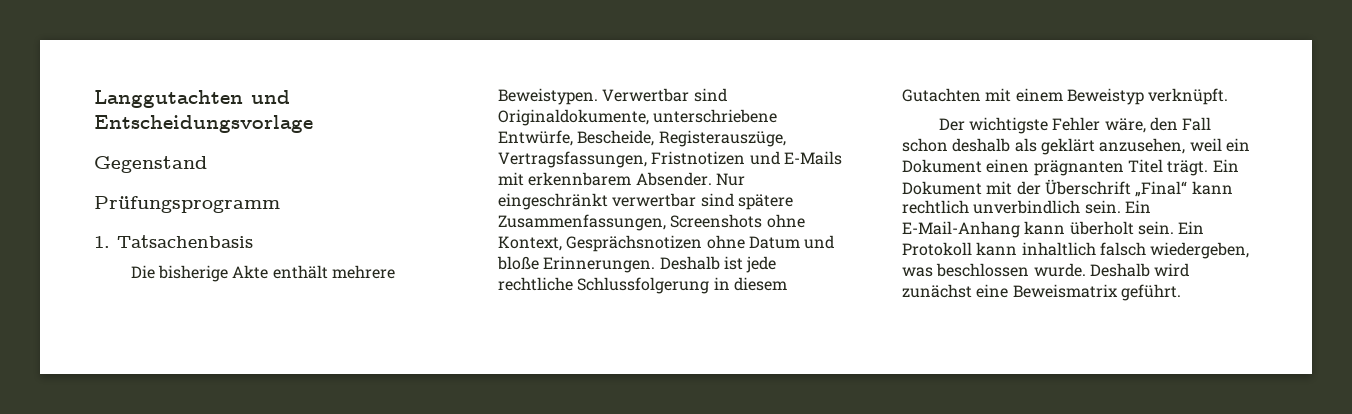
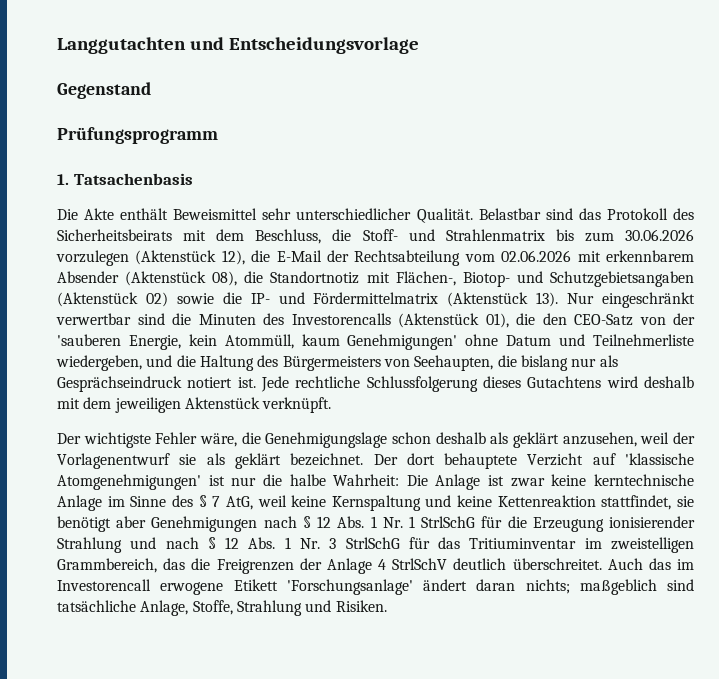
- Die bisherige Akte enthält mehrere Beweistypen. Verwertbar sind Originaldokumente, unterschriebene Entwürfe, Bescheide, Registerauszüge, Vertragsfassungen, Fristnotizen und E-Mails mit erkennbarem Absender. Nur eingeschränkt verwertbar sind spätere Zusammenfassungen, Screenshots ohne Kontext, Gesprächsnotizen ohne Datum und bloße Erinnerungen. Deshalb ist jede rechtliche Schlussfolgerung in diesem Gutachten mit einem Beweistyp verknüpft.
+ Die Akte enthält Beweismittel sehr unterschiedlicher Qualität. Belastbar sind das Protokoll des Sicherheitsbeirats mit dem Beschluss, die Stoff- und Strahlenmatrix bis zum 30.06.2026 vorzulegen (Aktenstück 12), die E-Mail der Rechtsabteilung vom 02.06.2026 mit erkennbarem Absender (Aktenstück 08), die Standortnotiz mit Flächen-, Biotop- und Schutzgebietsangaben (Aktenstück 02) sowie die IP- und Fördermittelmatrix (Aktenstück 13). Nur eingeschränkt verwertbar sind die Minuten des Investorencalls (Aktenstück 01), die den CEO-Satz von der 'sauberen Energie, kein Atommüll, kaum Genehmigungen' ohne Datum und Teilnehmerliste wiedergeben, und die Haltung des Bürgermeisters von Seehaupten, die bislang nur als Gesprächseindruck notiert ist. Jede rechtliche Schlussfolgerung dieses Gutachtens wird deshalb mit dem jeweiligen Aktenstück verknüpft.
- Der wichtigste Fehler wäre, den Fall schon deshalb als geklärt anzusehen, weil ein Dokument einen prägnanten Titel trägt. Ein Dokument mit der Überschrift „Final“ kann rechtlich unverbindlich sein. Ein E-Mail-Anhang kann überholt sein. Ein Protokoll kann inhaltlich falsch wiedergeben, was beschlossen wurde. Deshalb wird zunächst eine Beweismatrix geführt.
+ Der wichtigste Fehler wäre, die Genehmigungslage schon deshalb als geklärt anzusehen, weil der Vorlagenentwurf sie als geklärt bezeichnet. Der dort behauptete Verzicht auf 'klassische Atomgenehmigungen' ist nur die halbe Wahrheit: Die Anlage ist zwar keine kerntechnische Anlage im Sinne des § 7 AtG, weil keine Kernspaltung und keine Kettenreaktion stattfindet, sie benötigt aber Genehmigungen nach § 12 Abs. 1 Nr. 1 StrlSchG für die Erzeugung ionisierender Strahlung und nach § 12 Abs. 1 Nr. 3 StrlSchG für das Tritiuminventar im zweistelligen Grammbereich, das die Freigrenzen der Anlage 4 StrlSchV deutlich überschreitet. Auch das im Investorencall erwogene Etikett 'Forschungsanlage' ändert daran nichts; maßgeblich sind tatsächliche Anlage, Stoffe, Strahlung und Risiken.

